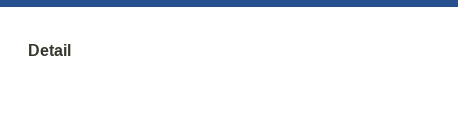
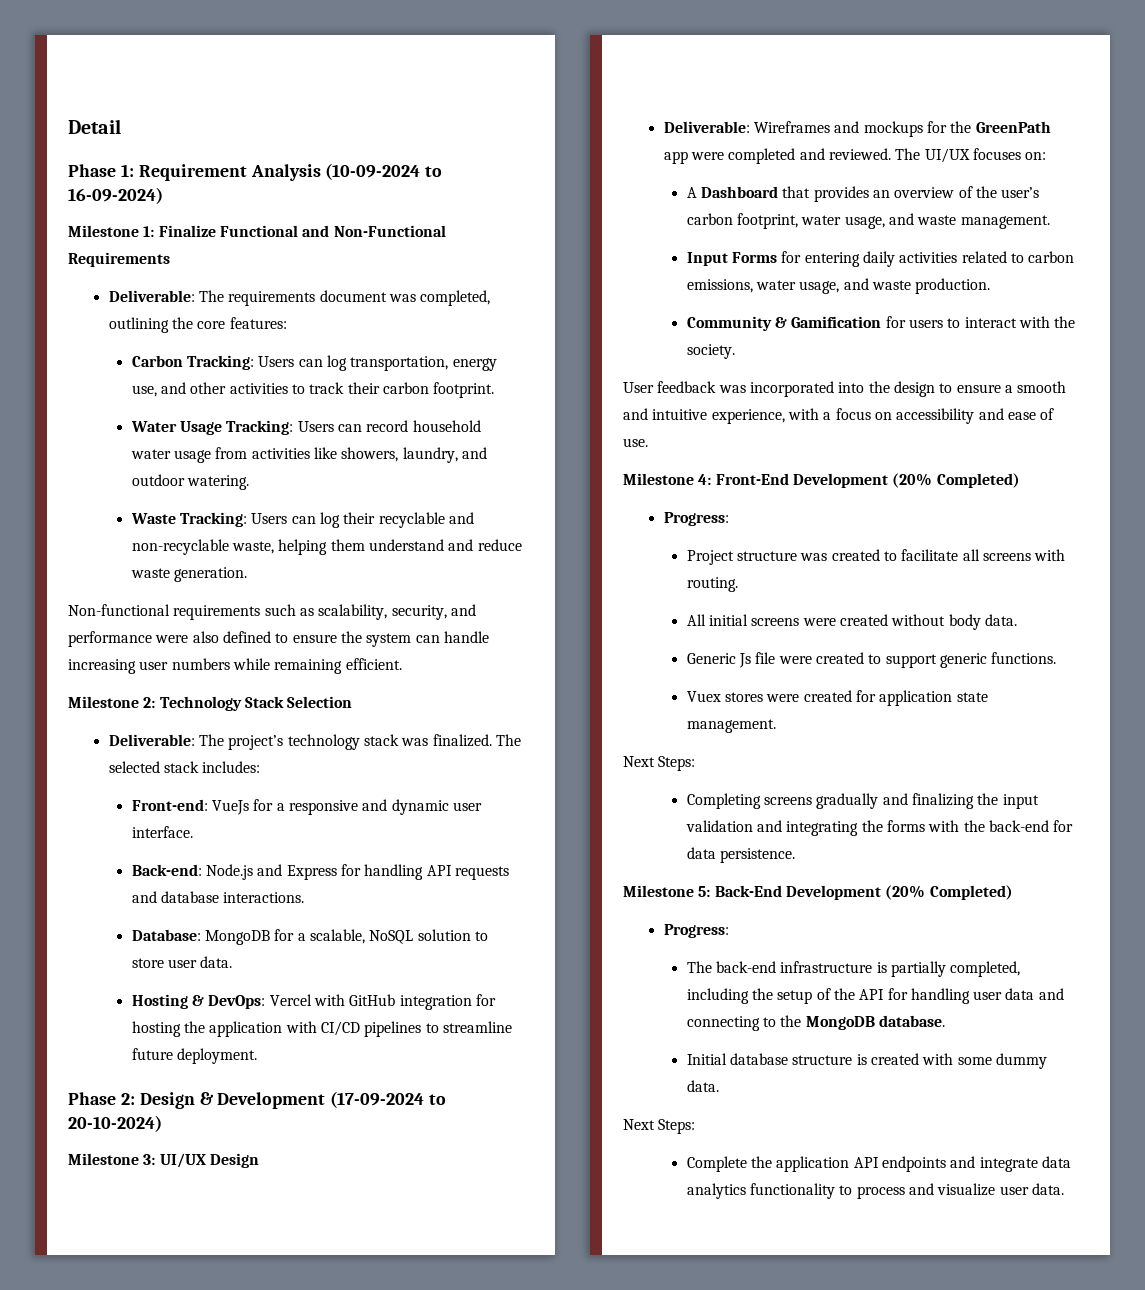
+ Phase 1: Requirement Analysis (10-09-2024 to 16-09-2024)
+ Milestone 1: Finalize Functional and Non-Functional Requirements
+ Deliverable: The requirements document was completed, outlining the core features:
+ Carbon Tracking: Users can log transportation, energy use, and other activities to track their carbon footprint.
+ Water Usage Tracking: Users can record household water usage from activities like showers, laundry, and outdoor watering.
+ Waste Tracking: Users can log their recyclable and non-recyclable waste, helping them understand and reduce waste generation.
+ Non-functional requirements such as scalability, security, and performance were also defined to ensure the system can handle increasing user numbers while remaining efficient.
+ Milestone 2: Technology Stack Selection
+ Deliverable: The project’s technology stack was finalized. The selected stack includes:
+ Front-end: VueJs for a responsive and dynamic user interface.
+ Back-end: Node.js and Express for handling API requests and database interactions.
+ Database: MongoDB for a scalable, NoSQL solution to store user data.
+ Hosting & DevOps: Vercel with GitHub integration for hosting the application with CI/CD pipelines to streamline future deployment.
+ Phase 2: Design & Development (17-09-2024 to 20-10-2024)
+ Milestone 3: UI/UX Design
+ Deliverable: Wireframes and mockups for the GreenPath app were completed and reviewed. The UI/UX focuses on:
+ A Dashboard that provides an overview of the user’s carbon footprint, water usage, and waste management.
+ Input Forms for entering daily activities related to carbon emissions, water usage, and waste production.
+ Community & Gamification for users to interact with the society.
+ User feedback was incorporated into the design to ensure a smooth and intuitive experience, with a focus on accessibility and ease of use.
+ Milestone 4: Front-End Development (20% Completed)
+ Progress:
+ Project structure was created to facilitate all screens with routing.
+ All initial screens were created without body data.
+ Generic Js file were created to support generic functions.
+ Vuex stores were created for application state management.
+ Next Steps:
+ Completing screens gradually and finalizing the input validation and integrating the forms with the back-end for data persistence.
+ Milestone 5: Back-End Development (20% Completed)
+ Progress:
+ The back-end infrastructure is partially completed, including the setup of the API for handling user data and connecting to the MongoDB database.
+ Initial database structure is created with some dummy data.
+ Next Steps:
+ Complete the application API endpoints and integrate data analytics functionality to process and visualize user data.

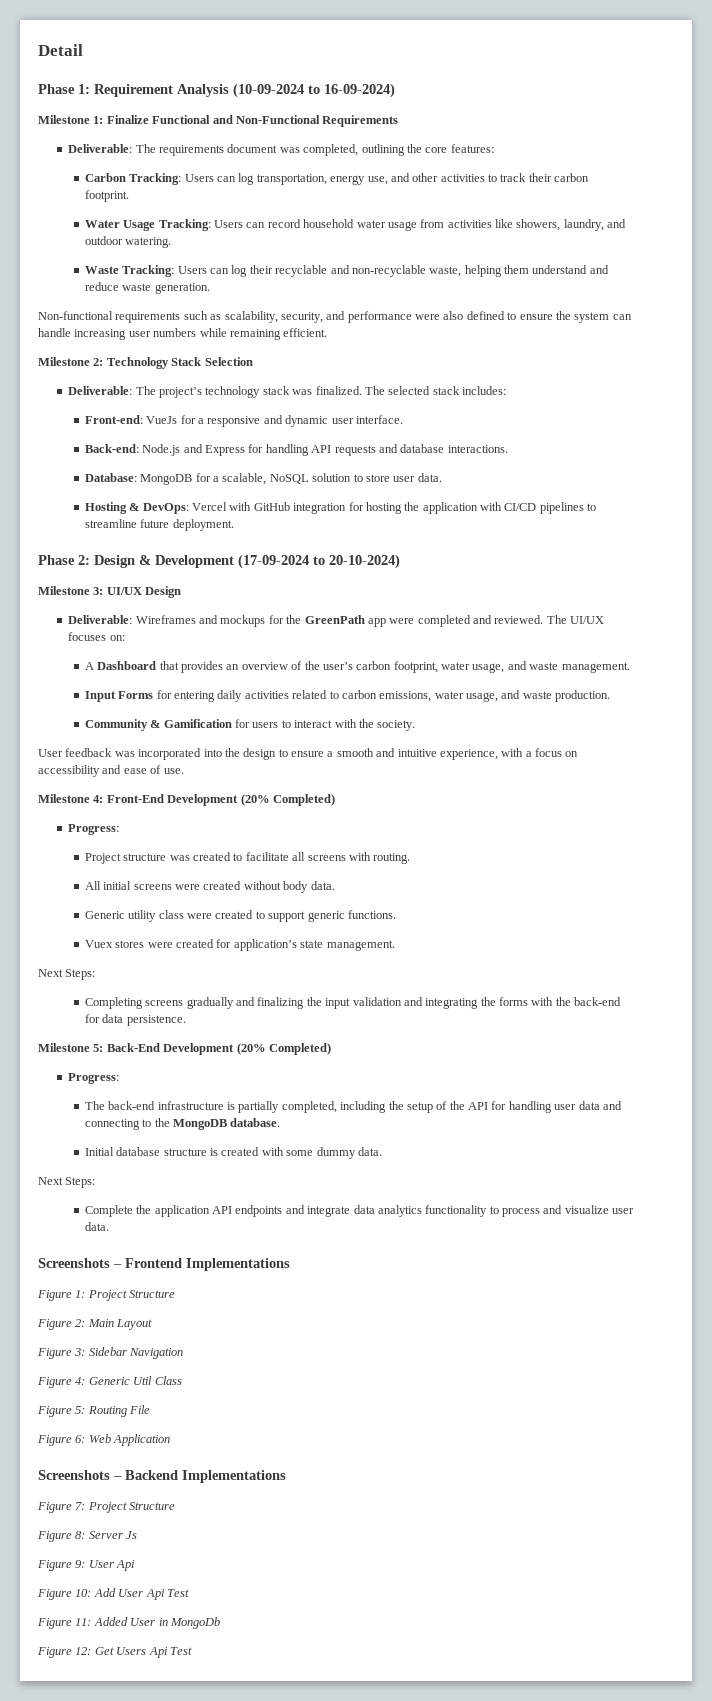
- Generic Js file were created to support generic functions.
+ Generic utility class were created to support generic functions.
- Vuex stores were created for application state management.
+ Vuex stores were created for application’s state management.
+ Screenshots – Frontend Implementations
+ Figure 1: Project Structure
+ Figure 2: Main Layout
+ Figure 3: Sidebar Navigation
+ Figure 4: Generic Util Class
+ Figure 5: Routing File
+ Figure 6: Web Application
+ Screenshots – Backend Implementations
+ Figure 7: Project Structure
+ Figure 8: Server Js
+ Figure 9: User Api
+ Figure 10: Add User Api Test
+ Figure 11: Added User in MongoDb
+ Figure 12: Get Users Api Test

